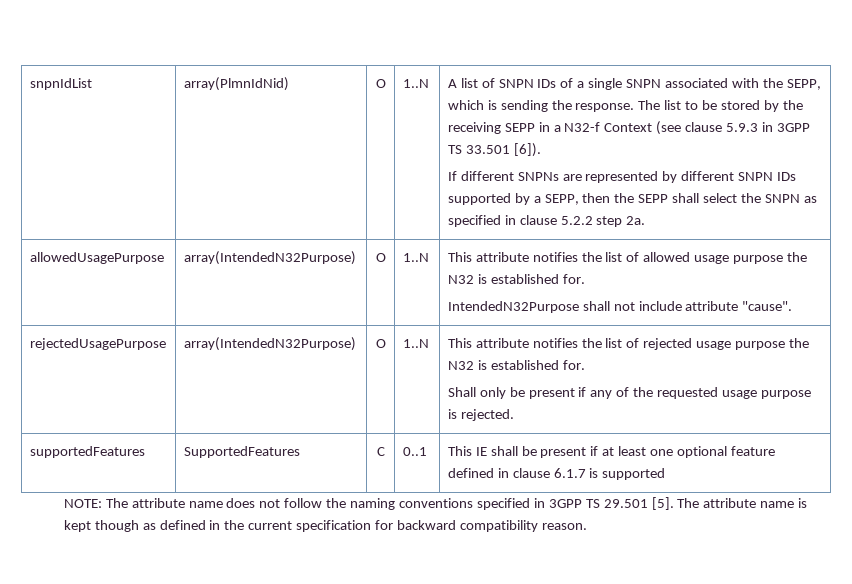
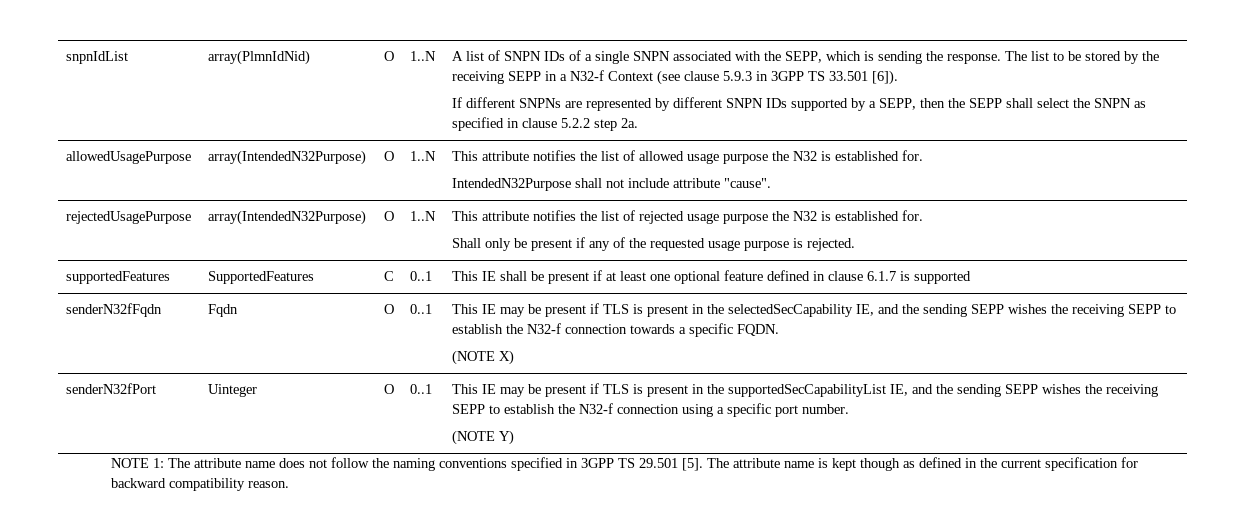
- NOTE: The attribute name does not follow the naming conventions specified in 3GPP TS 29.501 [5].
+ senderN32fFqdn | Fqdn | O | 0..1 | This IE may be present if TLS is present in the selectedSecCapability IE, and the sending SEPP wishes the receiving SEPP to establish the N32-f connection towards a specific FQDN.
+ (NOTE X)
+ senderN32fPort | Uinteger | O | 0..1 | This IE may be present if TLS is present in the supportedSecCapabilityList IE, and the sending SEPP wishes the receiving SEPP to establish the N32-f connection using a specific port number.
+ (NOTE Y)
+ NOTE 1: The attribute name does not follow the naming conventions specified in 3GPP TS 29.501 [5].

